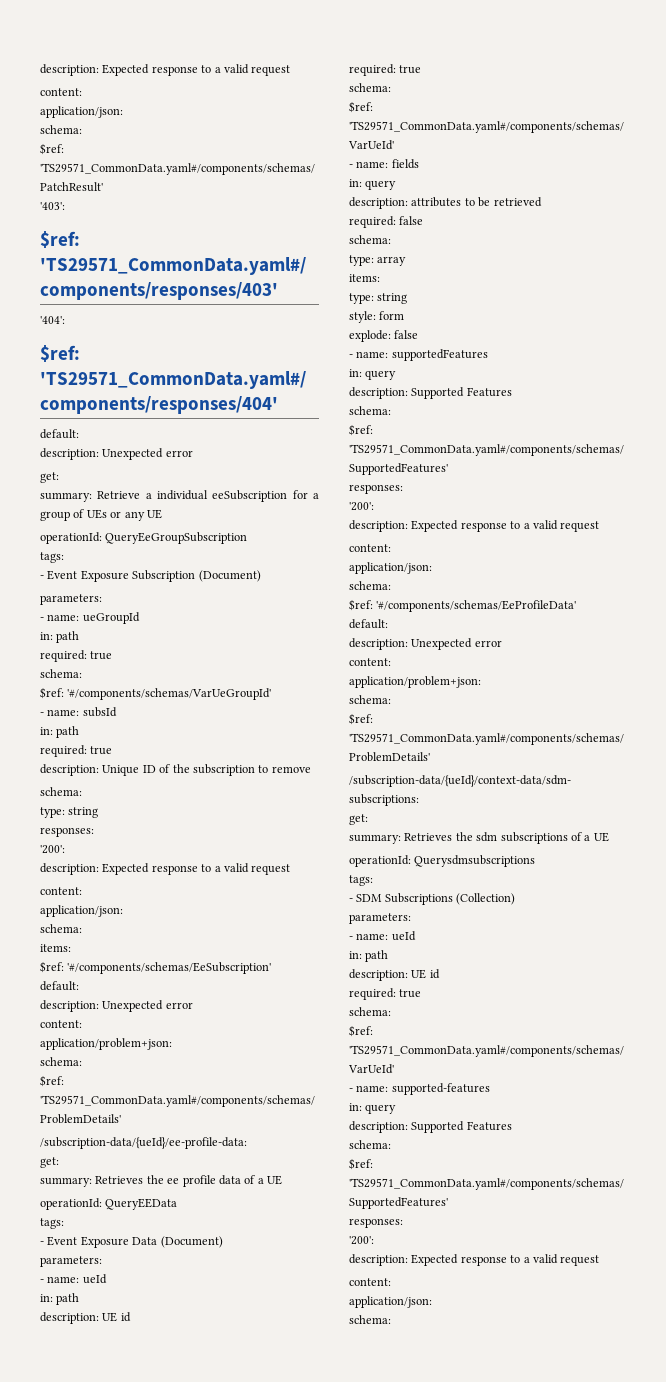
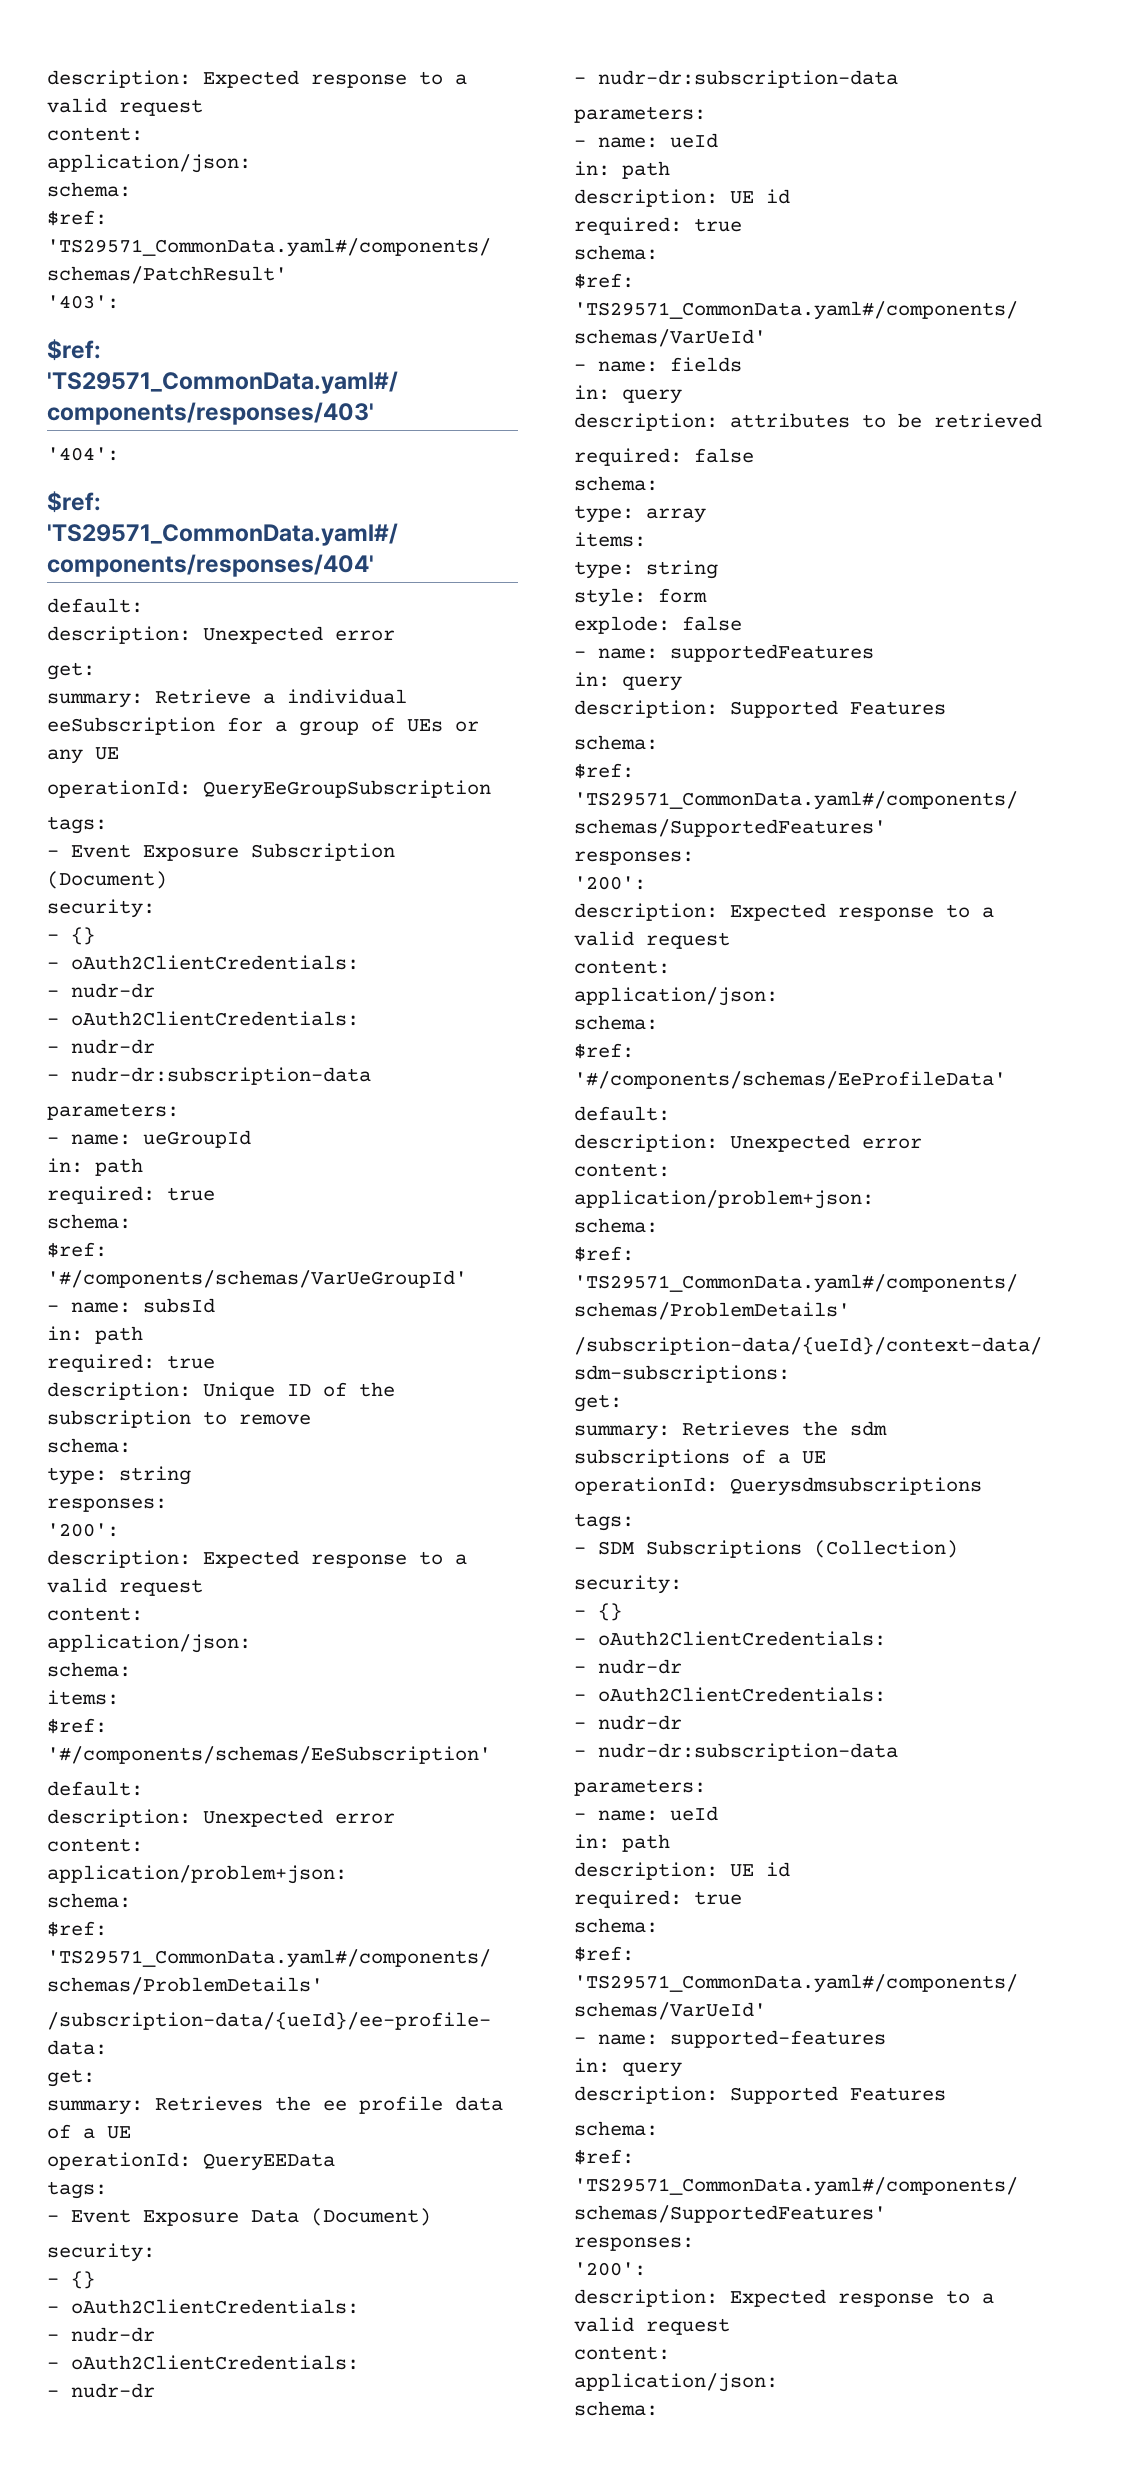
  - Event Exposure Subscription (Document)
+ security:
+ - {}
+ - oAuth2ClientCredentials:
+ - nudr-dr
+ - oAuth2ClientCredentials:
+ - nudr-dr
+ - nudr-dr:subscription-data
  - Event Exposure Data (Document)
+ security:
+ - {}
+ - oAuth2ClientCredentials:
+ - nudr-dr
+ - oAuth2ClientCredentials:
+ - nudr-dr
+ - nudr-dr:subscription-data
  - SDM Subscriptions (Collection)
+ security:
+ - {}
+ - oAuth2ClientCredentials:
+ - nudr-dr
+ - oAuth2ClientCredentials:
+ - nudr-dr
+ - nudr-dr:subscription-data

